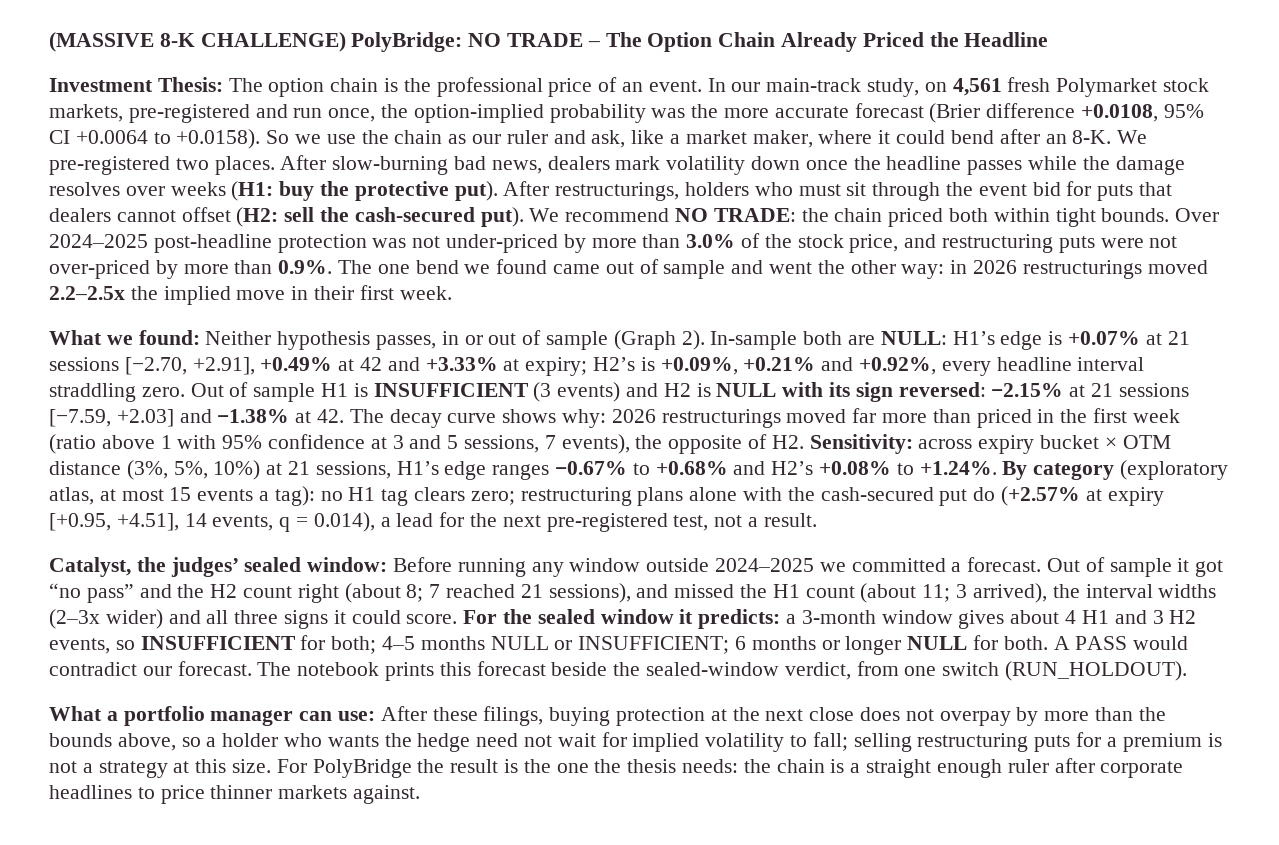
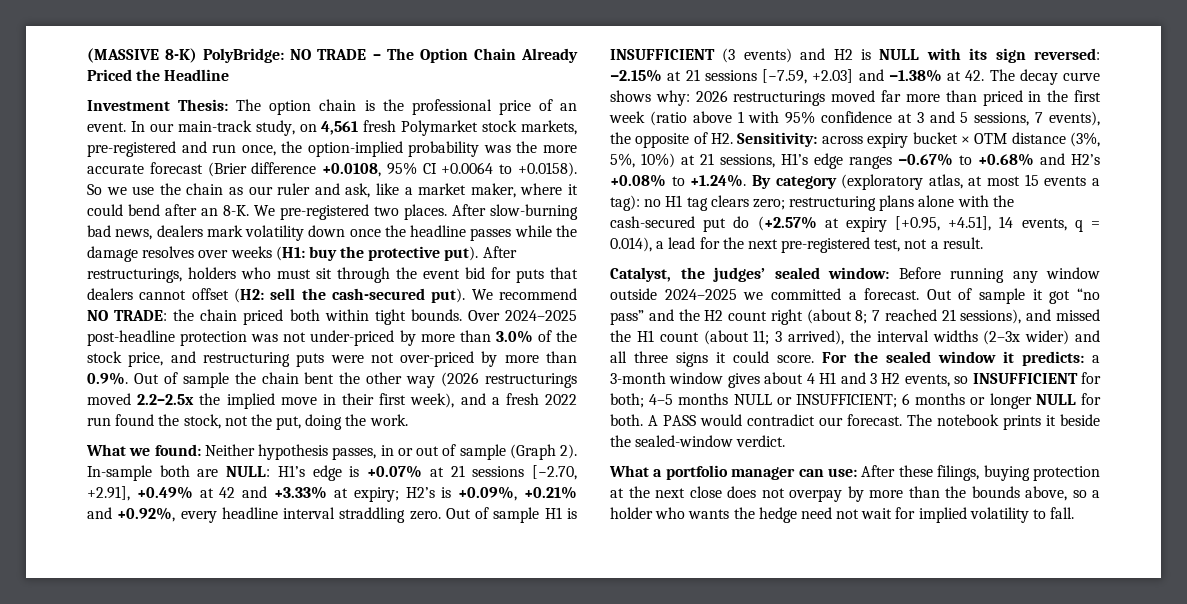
- (MASSIVE 8-K CHALLENGE) PolyBridge: NO TRADE – The Option Chain Already Priced the Headline
+ (MASSIVE 8-K) PolyBridge: NO TRADE – The Option Chain Already Priced the Headline
- Over 2024–2025 post-headline protection was not under-priced by more than 3.0% of the stock price, and restructuring puts were not over-priced by more than 0.9%. The one bend we found came out of sample and went the other way: in 2026 restructurings moved 2.2–2.5x the implied move in their first week.
+ Over 2024–2025 post-headline protection was not under-priced by more than 3.0% of the stock price, and restructuring puts were not over-priced by more than 0.9%. Out of sample the chain bent the other way (2026 restructurings moved 2.2–2.5x the implied move in their first week), and a fresh 2022 run found the stock, not the put, doing the work.
- The notebook prints this forecast beside the sealed-window verdict, from one switch (RUN_HOLDOUT).
+ The notebook prints it beside the sealed-window verdict.
- What a portfolio manager can use: After these filings, buying protection at the next close does not overpay by more than the bounds above, so a holder who wants the hedge need not wait for implied volatility to fall; selling restructuring puts for a premium is not a strategy at this size. For PolyBridge the result is the one the thesis needs: the chain is a straight enough ruler after corporate headlines to price thinner markets against.
+ What a portfolio manager can use: After these filings, buying protection at the next close does not overpay by more than the bounds above, so a holder who wants the hedge need not wait for implied volatility to fall.

